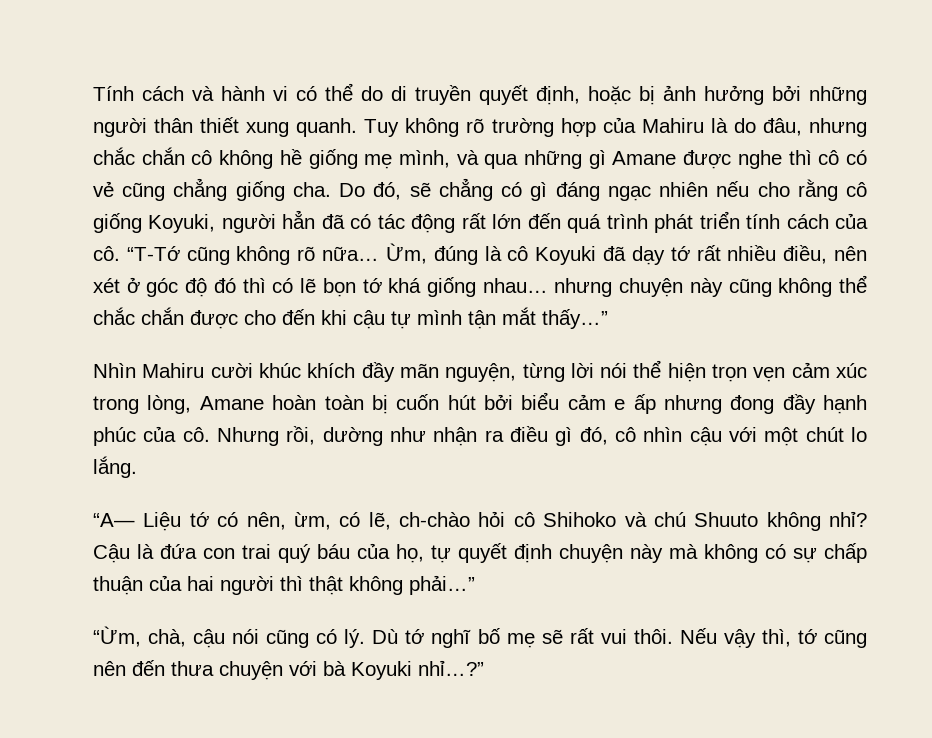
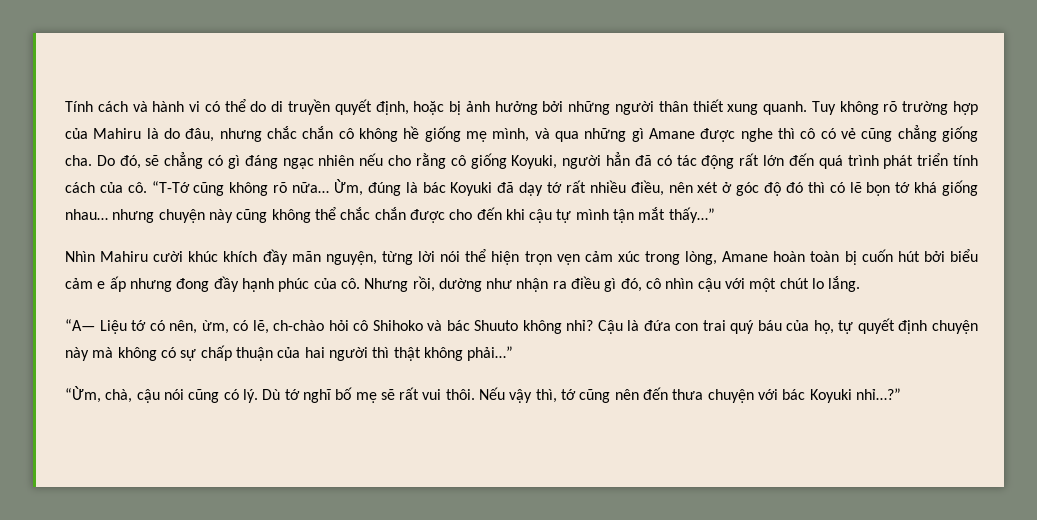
- Ừm, đúng là cô Koyuki đã dạy tớ rất nhiều điều, nên xét ở góc độ đó thì có lẽ bọn tớ khá giống nhau… nhưng chuyện này cũng không thể chắc chắn được cho đến khi cậu tự mình tận mắt thấy…”
+ Ừm, đúng là bác Koyuki đã dạy tớ rất nhiều điều, nên xét ở góc độ đó thì có lẽ bọn tớ khá giống nhau… nhưng chuyện này cũng không thể chắc chắn được cho đến khi cậu tự mình tận mắt thấy…”
- “A— Liệu tớ có nên, ừm, có lẽ, ch-chào hỏi cô Shihoko và chú Shuuto không nhỉ?
+ “A— Liệu tớ có nên, ừm, có lẽ, ch-chào hỏi cô Shihoko và bác Shuuto không nhỉ?
- Nếu vậy thì, tớ cũng nên đến thưa chuyện với bà Koyuki nhỉ…?”
+ Nếu vậy thì, tớ cũng nên đến thưa chuyện với bác Koyuki nhỉ…?”

